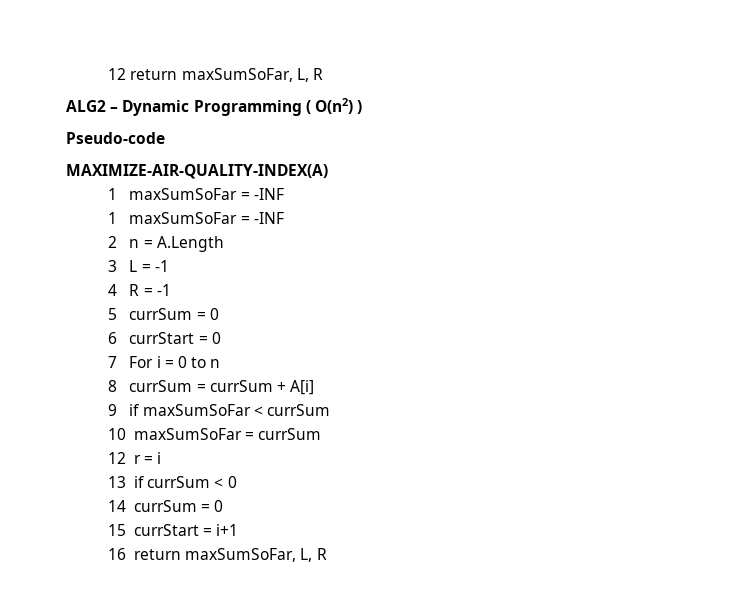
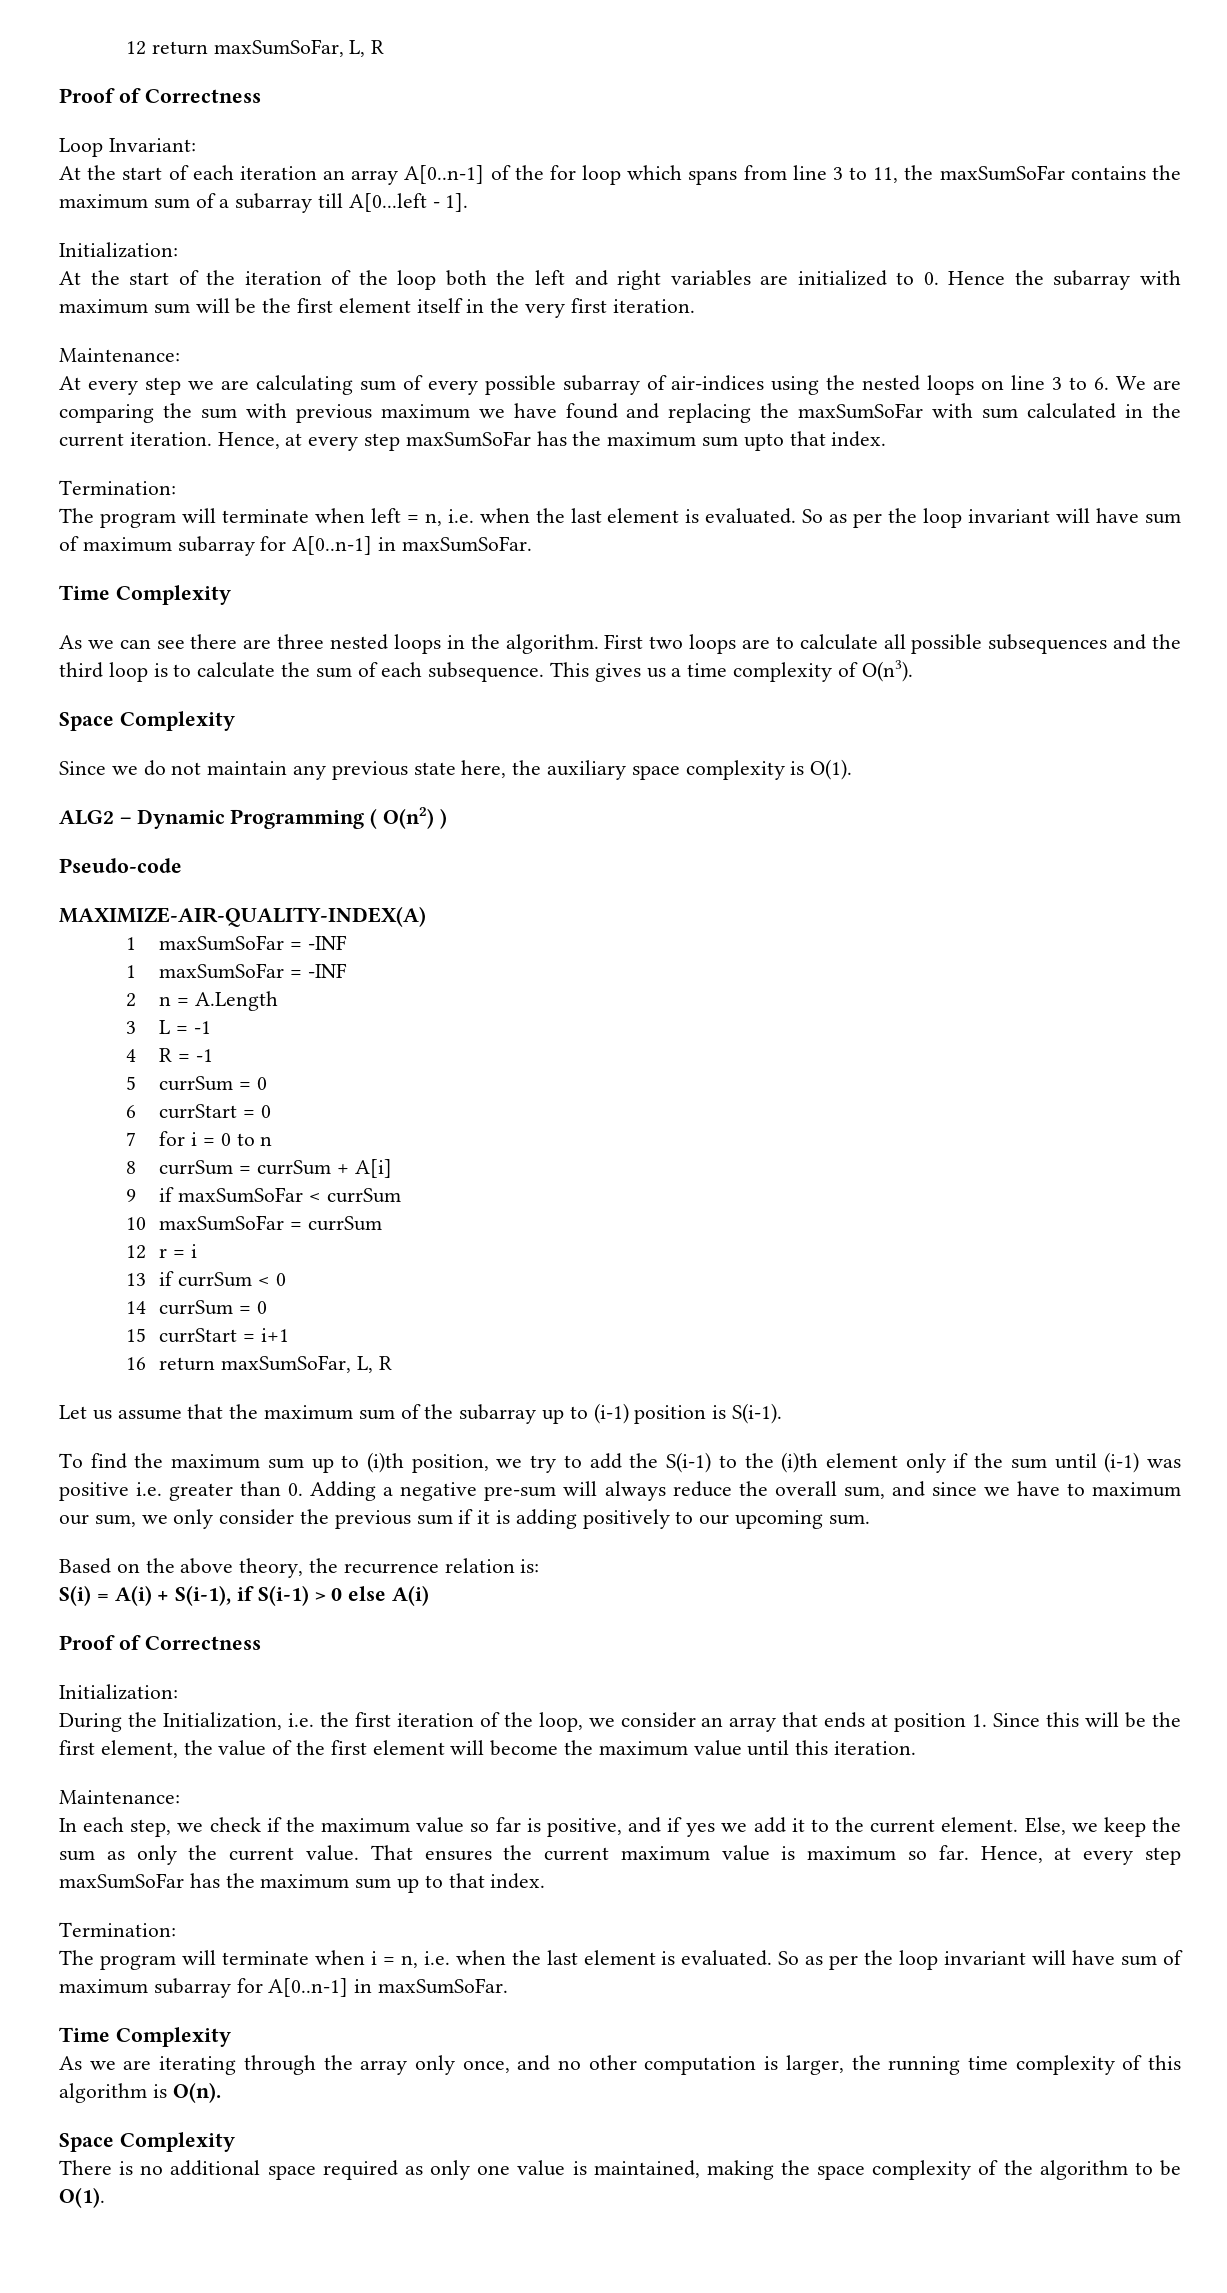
  12 return maxSumSoFar, L, R
+ Proof of Correctness
+ Loop Invariant:
+ At the start of each iteration an array A[0..n-1] of the for loop which spans from line 3 to 11, the maxSumSoFar contains the maximum sum of a subarray till A[0...left - 1].
+ Initialization:
+ At the start of the iteration of the loop both the left and right variables are initialized to 0. Hence the subarray with maximum sum will be the first element itself in the very first iteration.
+ Maintenance:
+ At every step we are calculating sum of every possible subarray of air-indices using the nested loops on line 3 to 6. We are comparing the sum with previous maximum we have found and replacing the maxSumSoFar with sum calculated in the current iteration. Hence, at every step maxSumSoFar has the maximum sum upto that index.
+ Termination:
+ The program will terminate when left = n, i.e. when the last element is evaluated. So as per the loop invariant will have sum of maximum subarray for A[0..n-1] in maxSumSoFar.
+ Time Complexity
+ As we can see there are three nested loops in the algorithm. First two loops are to calculate all possible subsequences and the third loop is to calculate the sum of each subsequence. This gives us a time complexity of O(n3).
+ Space Complexity
+ Since we do not maintain any previous state here, the auxiliary space complexity is O(1).
- 7 For i = 0 to n
+ 7 for i = 0 to n
+ Let us assume that the maximum sum of the subarray up to (i-1) position is S(i-1).
+ To find the maximum sum up to (i)th position, we try to add the S(i-1) to the (i)th element only if the sum until (i-1) was positive i.e. greater than 0. Adding a negative pre-sum will always reduce the overall sum, and since we have to maximum our sum, we only consider the previous sum if it is adding positively to our upcoming sum.
+ Based on the above theory, the recurrence relation is:
+ S(i) = A(i) + S(i-1), if S(i-1) > 0 else A(i)
+ Proof of Correctness
+ Initialization:
+ During the Initialization, i.e. the first iteration of the loop, we consider an array that ends at position 1. Since this will be the first element, the value of the first element will become the maximum value until this iteration.
+ Maintenance:
+ In each step, we check if the maximum value so far is positive, and if yes we add it to the current element. Else, we keep the sum as only the current value. That ensures the current maximum value is maximum so far. Hence, at every step maxSumSoFar has the maximum sum up to that index.
+ Termination:
+ The program will terminate when i = n, i.e. when the last element is evaluated. So as per the loop invariant will have sum of maximum subarray for A[0..n-1] in maxSumSoFar.
+ Time Complexity
+ As we are iterating through the array only once, and no other computation is larger, the running time complexity of this algorithm is O(n).
+ Space Complexity
+ There is no additional space required as only one value is maintained, making the space complexity of the algorithm to be O(1).

